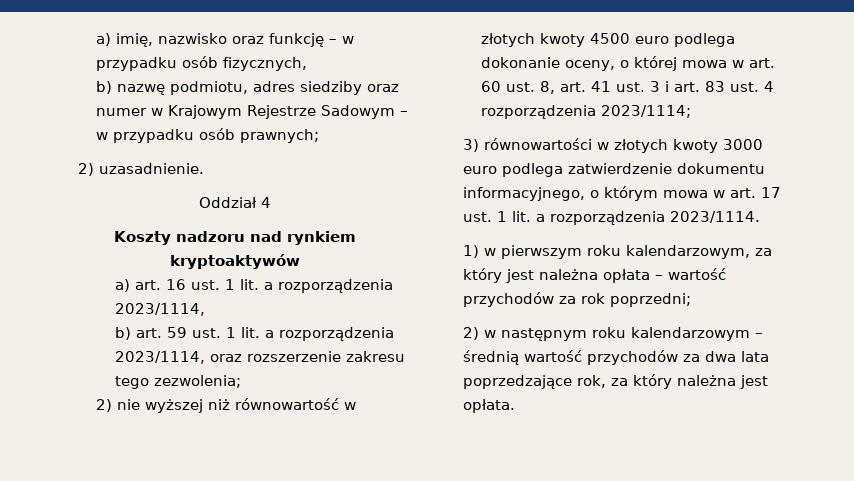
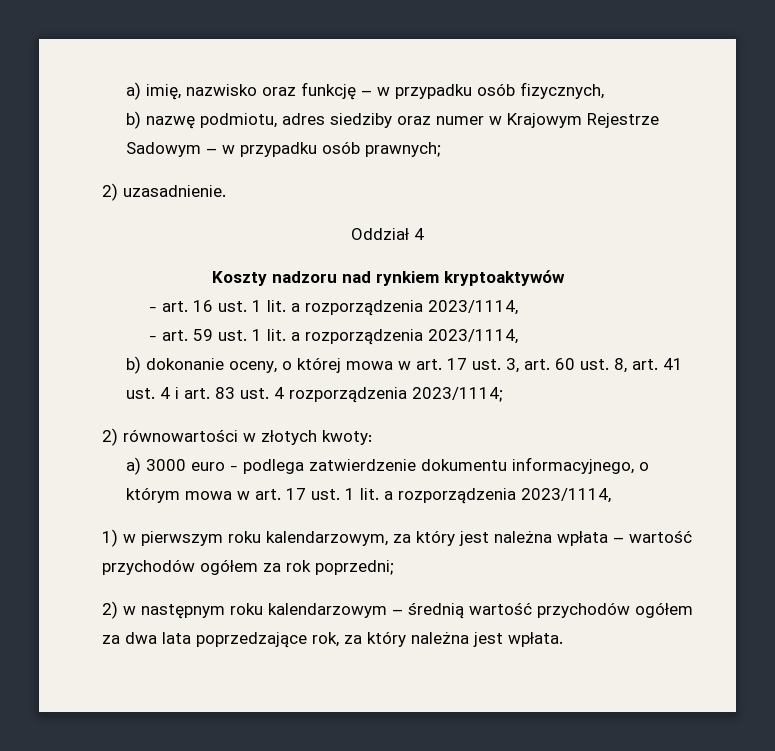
- a) art. 16 ust. 1 lit. a rozporządzenia 2023/1114,
+ − art. 16 ust. 1 lit. a rozporządzenia 2023/1114,
- b) art. 59 ust. 1 lit. a rozporządzenia 2023/1114, oraz rozszerzenie zakresu tego zezwolenia;
- 2) nie wyższej niż równowartość w złotych kwoty 4500 euro podlega dokonanie oceny, o której mowa w art. 60 ust. 8, art. 41 ust. 3 i art. 83 ust. 4 rozporządzenia 2023/1114;
+ − art. 59 ust. 1 lit. a rozporządzenia 2023/1114,
+ b) dokonanie oceny, o której mowa w art. 17 ust. 3, art. 60 ust. 8, art. 41 ust. 4 i art. 83 ust. 4 rozporządzenia 2023/1114;
- 3) równowartości w złotych kwoty 3000 euro podlega zatwierdzenie dokumentu informacyjnego, o którym mowa w art. 17 ust. 1 lit. a rozporządzenia 2023/1114.
+ 2) równowartości w złotych kwoty:
+ a) 3000 euro − podlega zatwierdzenie dokumentu informacyjnego, o którym mowa w art. 17 ust. 1 lit. a rozporządzenia 2023/1114,
- 1) w pierwszym roku kalendarzowym, za który jest należna opłata – wartość przychodów za rok poprzedni;
+ 1) w pierwszym roku kalendarzowym, za który jest należna wpłata – wartość przychodów ogółem za rok poprzedni;
- 2) w następnym roku kalendarzowym – średnią wartość przychodów za dwa lata poprzedzające rok, za który należna jest opłata.
+ 2) w następnym roku kalendarzowym – średnią wartość przychodów ogółem za dwa lata poprzedzające rok, za który należna jest wpłata.

